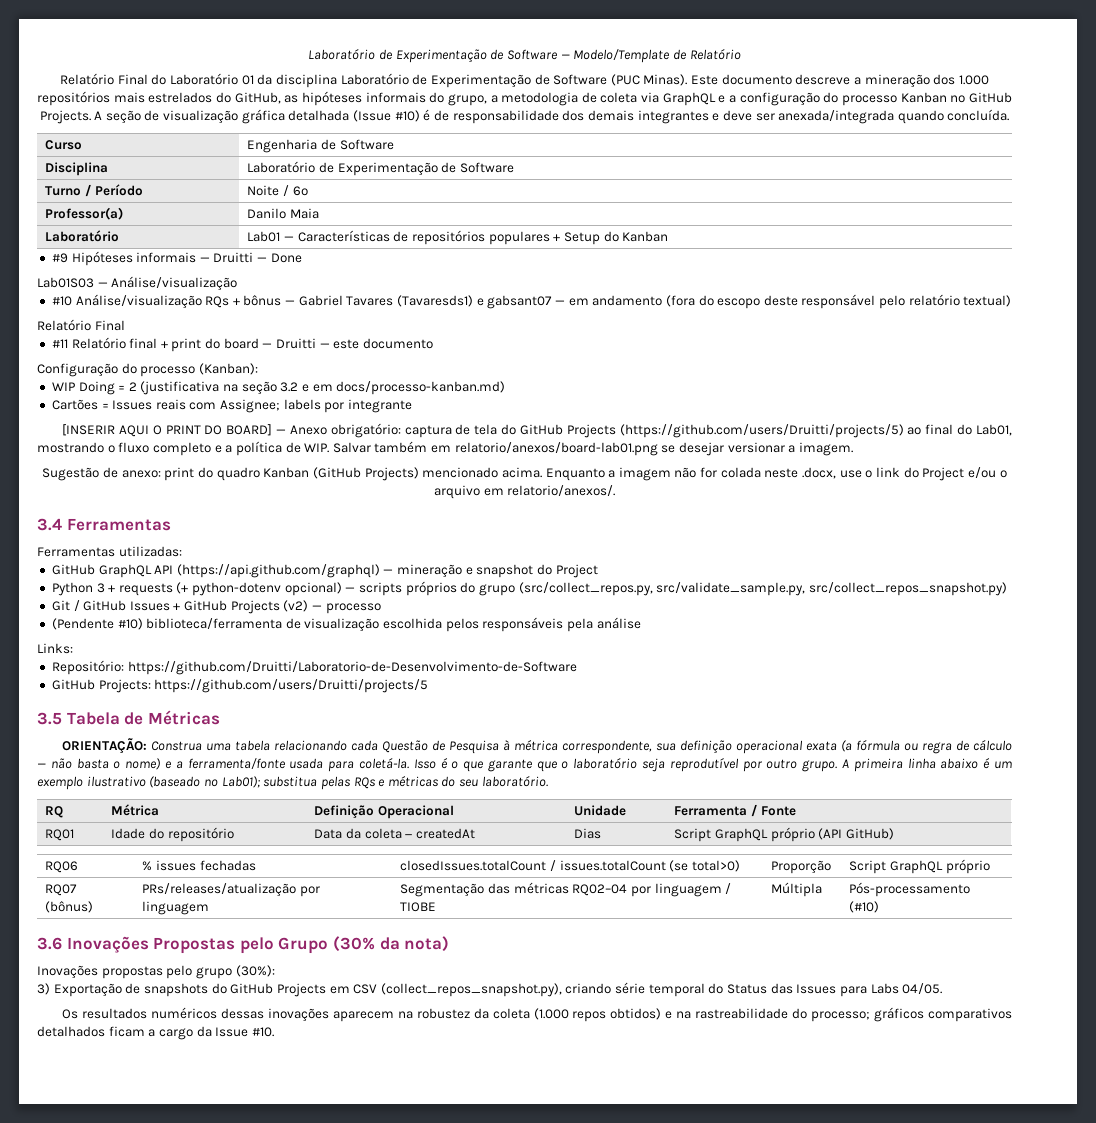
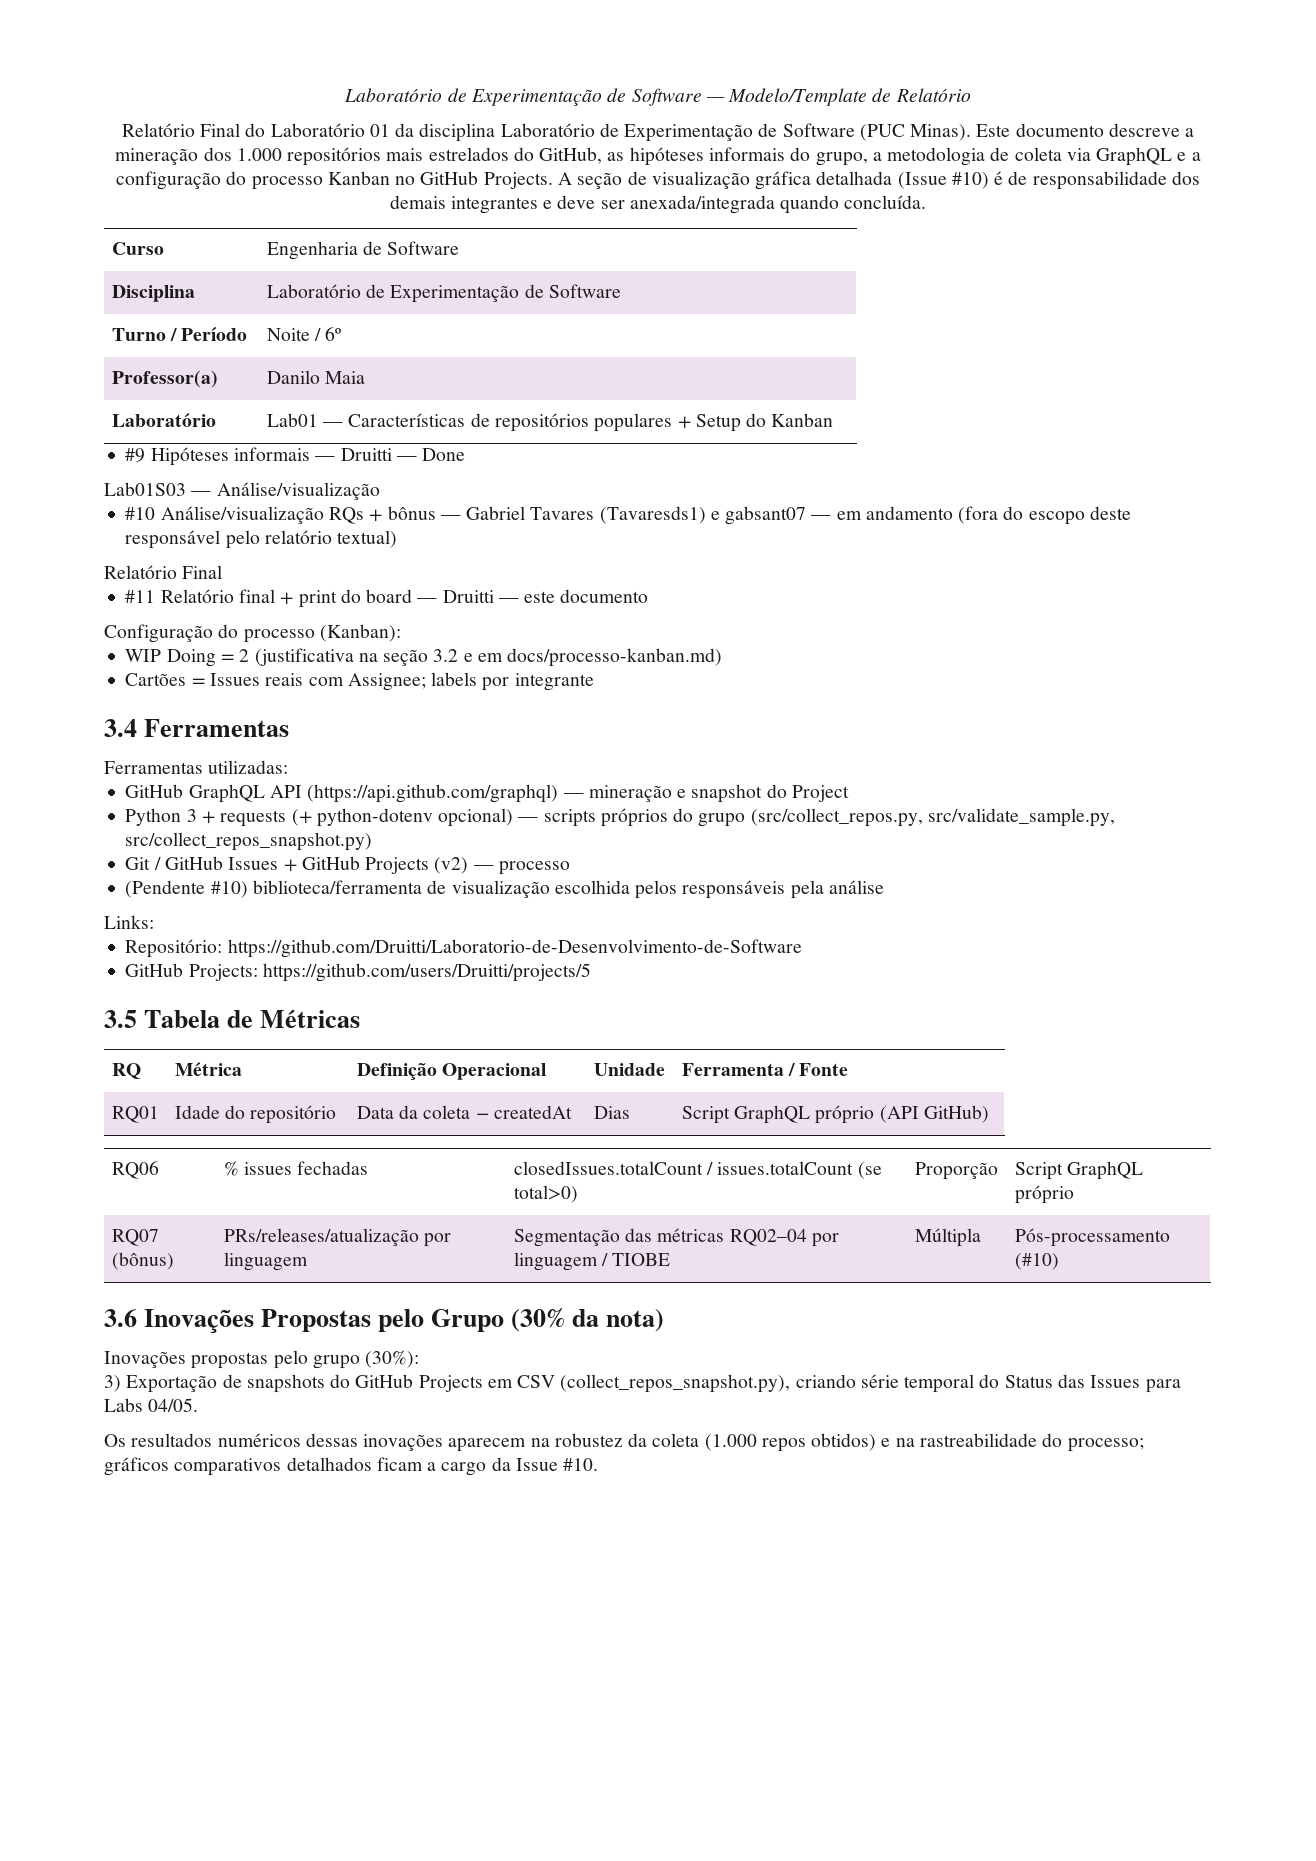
- [INSERIR AQUI O PRINT DO BOARD] — Anexo obrigatório: captura de tela do GitHub Projects (https://github.com/users/Druitti/projects/5) ao final do Lab01, mostrando o fluxo completo e a política de WIP. Salvar também em relatorio/anexos/board-lab01.png se desejar versionar a imagem.
- Sugestão de anexo: print do quadro Kanban (GitHub Projects) mencionado acima. Enquanto a imagem não for colada neste .docx, use o link do Project e/ou o arquivo em relatorio/anexos/.
- ORIENTAÇÃO: Construa uma tabela relacionando cada Questão de Pesquisa à métrica correspondente, sua definição operacional exata (a fórmula ou regra de cálculo — não basta o nome) e a ferramenta/fonte usada para coletá-la. Isso é o que garante que o laboratório seja reprodutível por outro grupo. A primeira linha abaixo é um exemplo ilustrativo (baseado no Lab01); substitua pelas RQs e métricas do seu laboratório.

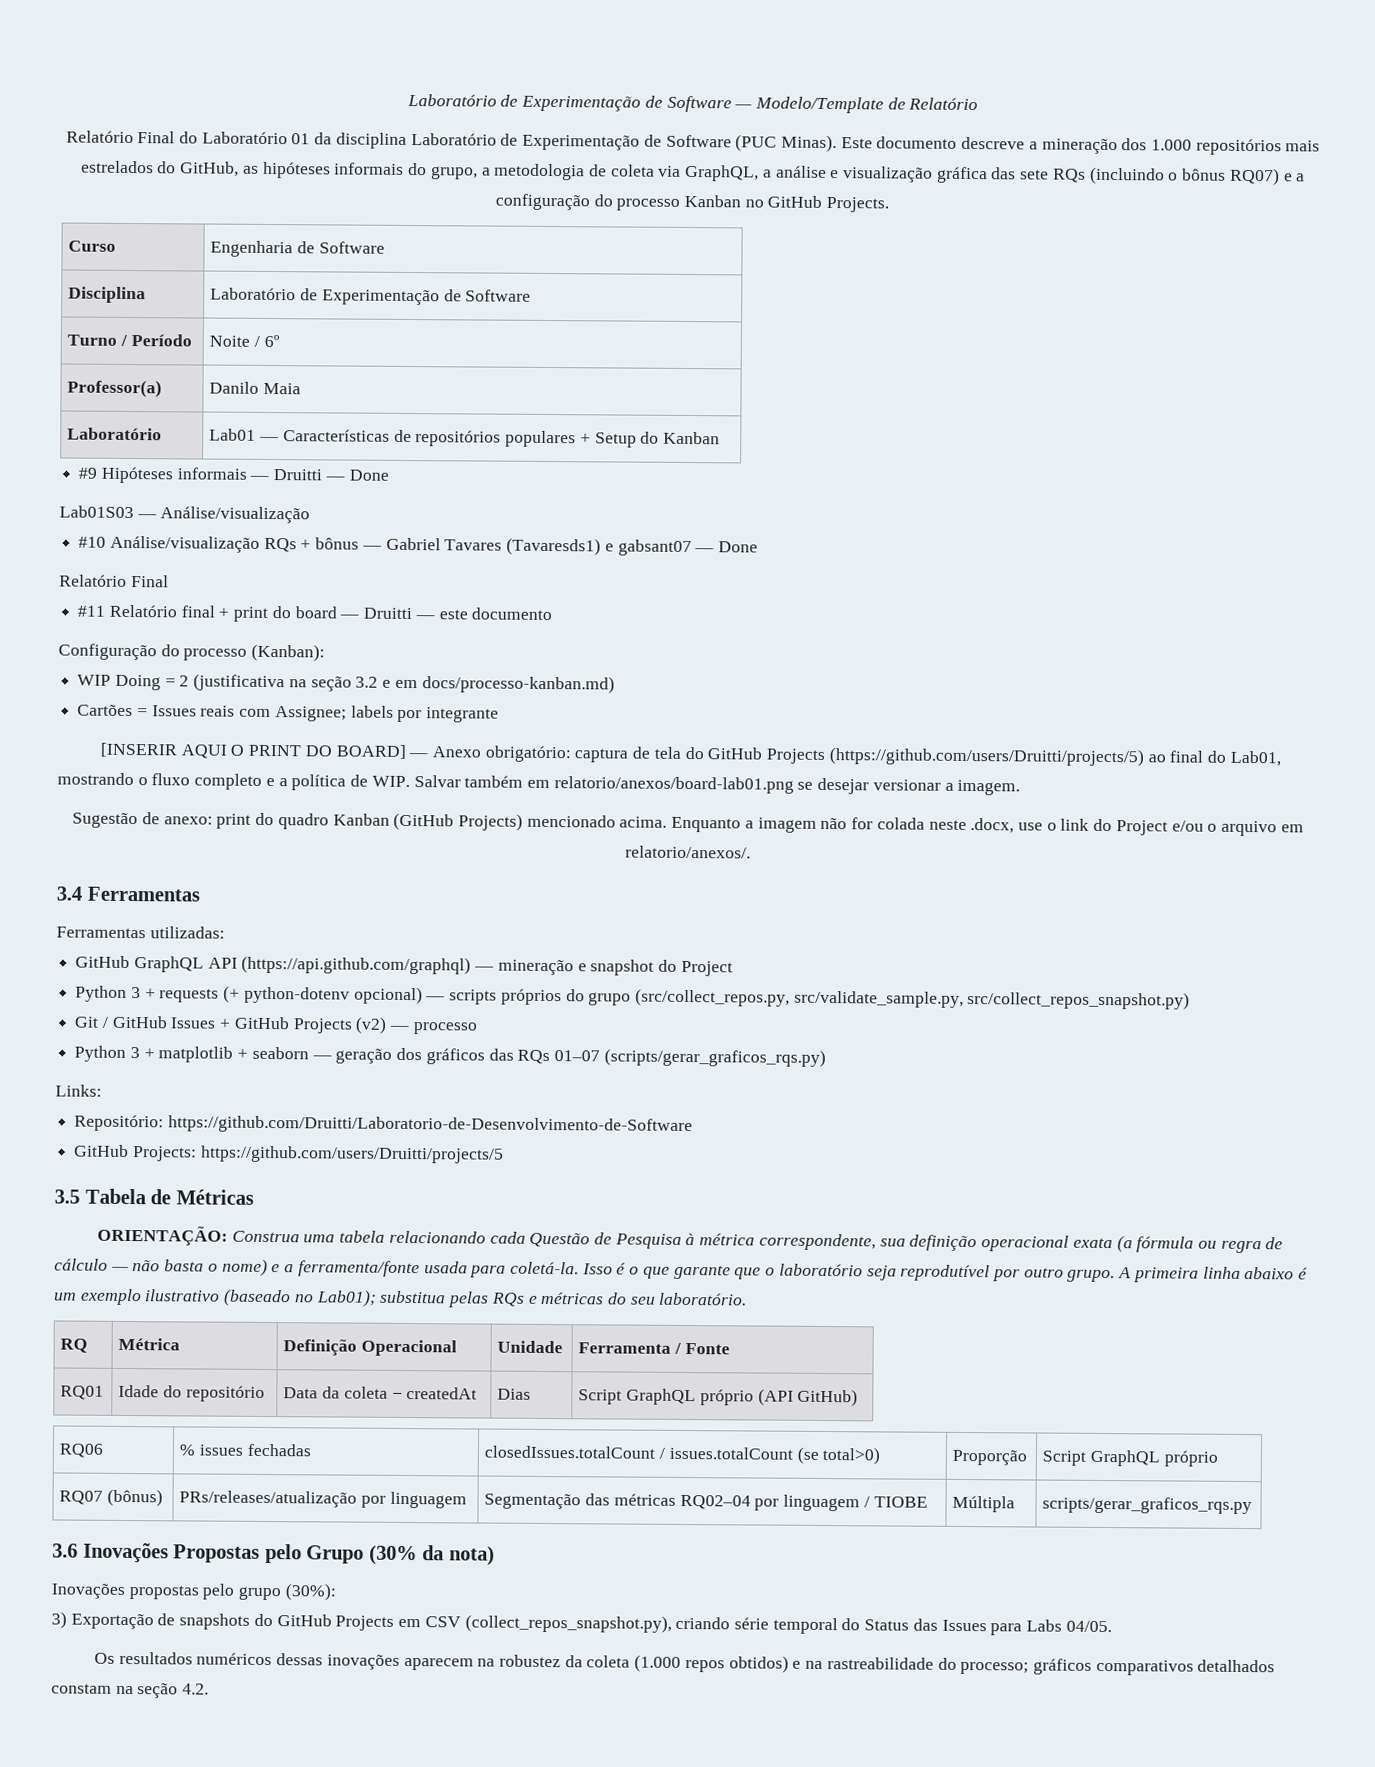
- Este documento descreve a mineração dos 1.000 repositórios mais estrelados do GitHub, as hipóteses informais do grupo, a metodologia de coleta via GraphQL e a configuração do processo Kanban no GitHub Projects. A seção de visualização gráfica detalhada (Issue #10) é de responsabilidade dos demais integrantes e deve ser anexada/integrada quando concluída.
+ Este documento descreve a mineração dos 1.000 repositórios mais estrelados do GitHub, as hipóteses informais do grupo, a metodologia de coleta via GraphQL, a análise e visualização gráfica das sete RQs (incluindo o bônus RQ07) e a configuração do processo Kanban no GitHub Projects.
- #10 Análise/visualização RQs + bônus — Gabriel Tavares (Tavaresds1) e gabsant07 — em andamento (fora do escopo deste responsável pelo relatório textual)
+ #10 Análise/visualização RQs + bônus — Gabriel Tavares (Tavaresds1) e gabsant07 — Done
+ [INSERIR AQUI O PRINT DO BOARD] — Anexo obrigatório: captura de tela do GitHub Projects (https://github.com/users/Druitti/projects/5) ao final do Lab01, mostrando o fluxo completo e a política de WIP. Salvar também em relatorio/anexos/board-lab01.png se desejar versionar a imagem.
+ Sugestão de anexo: print do quadro Kanban (GitHub Projects) mencionado acima. Enquanto a imagem não for colada neste .docx, use o link do Project e/ou o arquivo em relatorio/anexos/.
- (Pendente #10) biblioteca/ferramenta de visualização escolhida pelos responsáveis pela análise
+ Python 3 + matplotlib + seaborn — geração dos gráficos das RQs 01–07 (scripts/gerar_graficos_rqs.py)
+ ORIENTAÇÃO: Construa uma tabela relacionando cada Questão de Pesquisa à métrica correspondente, sua definição operacional exata (a fórmula ou regra de cálculo — não basta o nome) e a ferramenta/fonte usada para coletá-la. Isso é o que garante que o laboratório seja reprodutível por outro grupo. A primeira linha abaixo é um exemplo ilustrativo (baseado no Lab01); substitua pelas RQs e métricas do seu laboratório.
- RQ07 (bônus) | PRs/releases/atualização por linguagem | Segmentação das métricas RQ02–04 por linguagem / TIOBE | Múltipla | Pós-processamento (#10)
+ RQ07 (bônus) | PRs/releases/atualização por linguagem | Segmentação das métricas RQ02–04 por linguagem / TIOBE | Múltipla | scripts/gerar_graficos_rqs.py
- Os resultados numéricos dessas inovações aparecem na robustez da coleta (1.000 repos obtidos) e na rastreabilidade do processo; gráficos comparativos detalhados ficam a cargo da Issue #10.
+ Os resultados numéricos dessas inovações aparecem na robustez da coleta (1.000 repos obtidos) e na rastreabilidade do processo; gráficos comparativos detalhados constam na seção 4.2.

